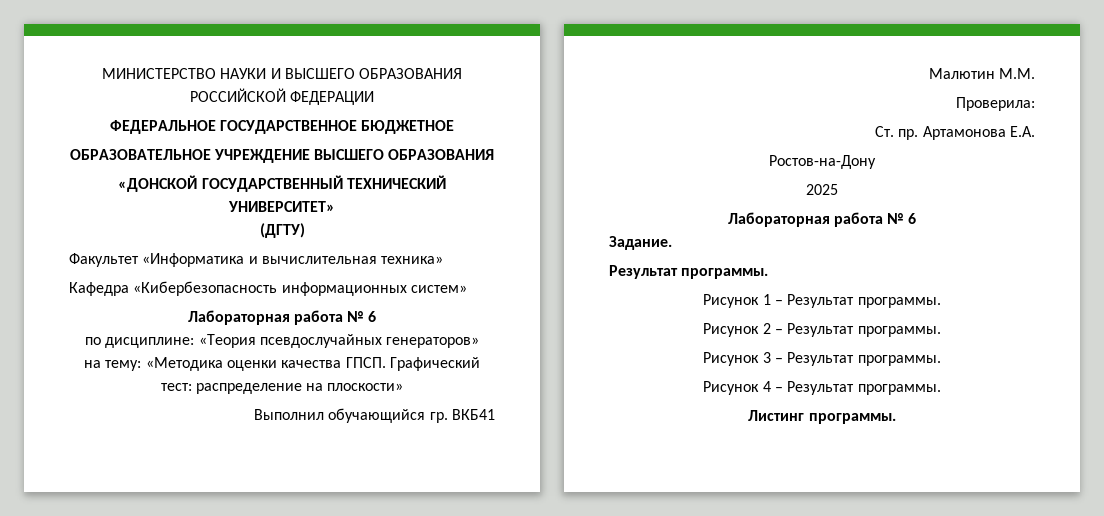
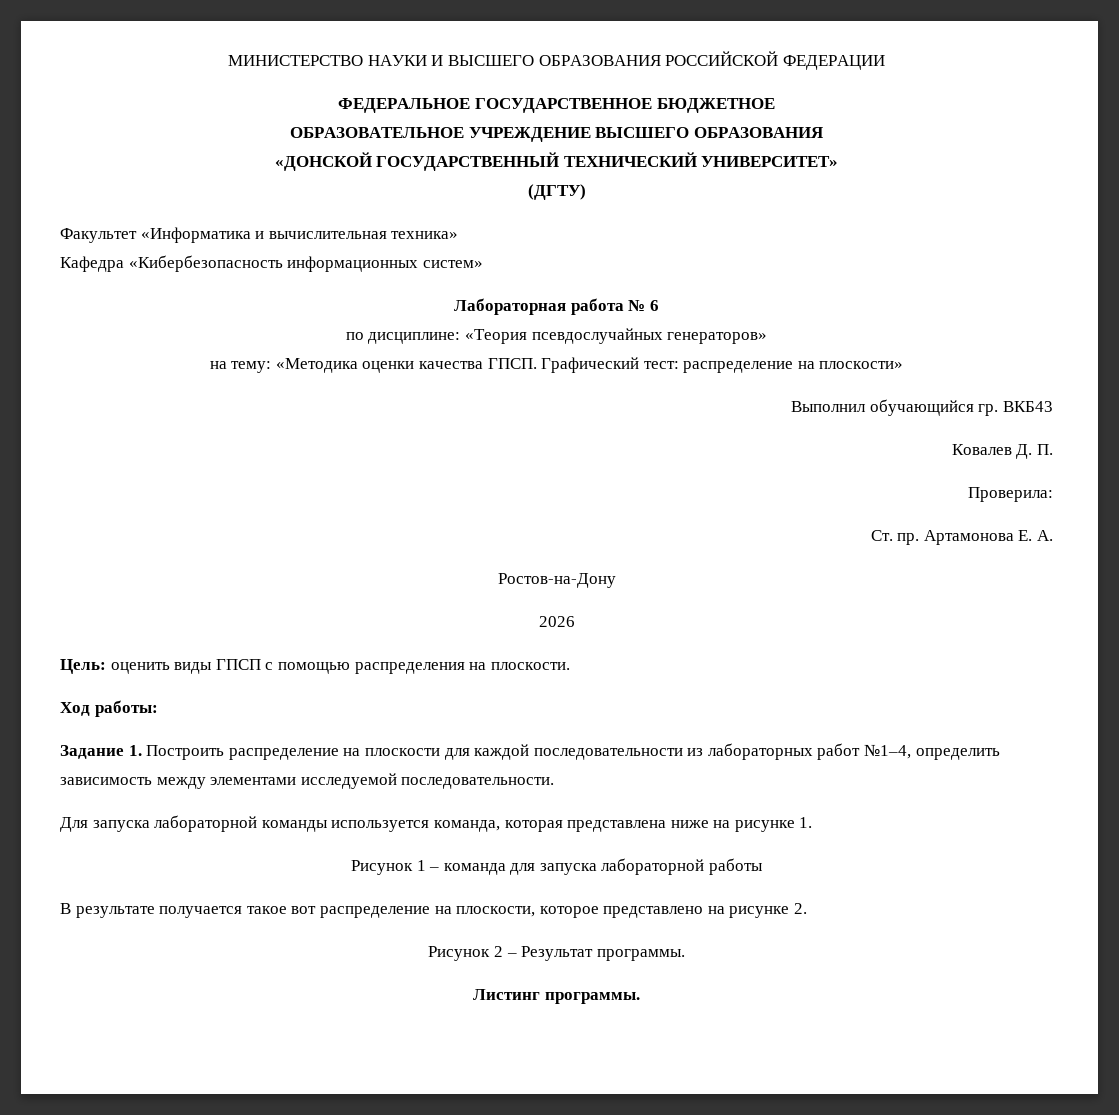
- ВКБ41
- Малютин М.М.
+ ВКБ43
+ Ковалев Д. П.
- Артамонова Е.А.
+ Артамонова Е. А.
- 2025
- Лабораторная работа № 6
- Задание.
- Результат программы.
- Рисунок 1 – Результат программы.
+ 2026
+ Цель: оценить виды ГПСП с помощью распределения на плоскости.
+ Ход работы:
+ Задание 1. Построить распределение на плоскости для каждой последовательности из лабораторных работ №1–4, определить зависимость между элементами исследуемой последовательности.
+ Для запуска лабораторной команды используется команда, которая представлена ниже на рисунке 1.
+ Рисунок 1 – команда для запуска лабораторной работы
+ В результате получается такое вот распределение на плоскости, которое представлено на рисунке 2.
- Рисунок 3 – Результат программы.
- Рисунок 4 – Результат программы.

